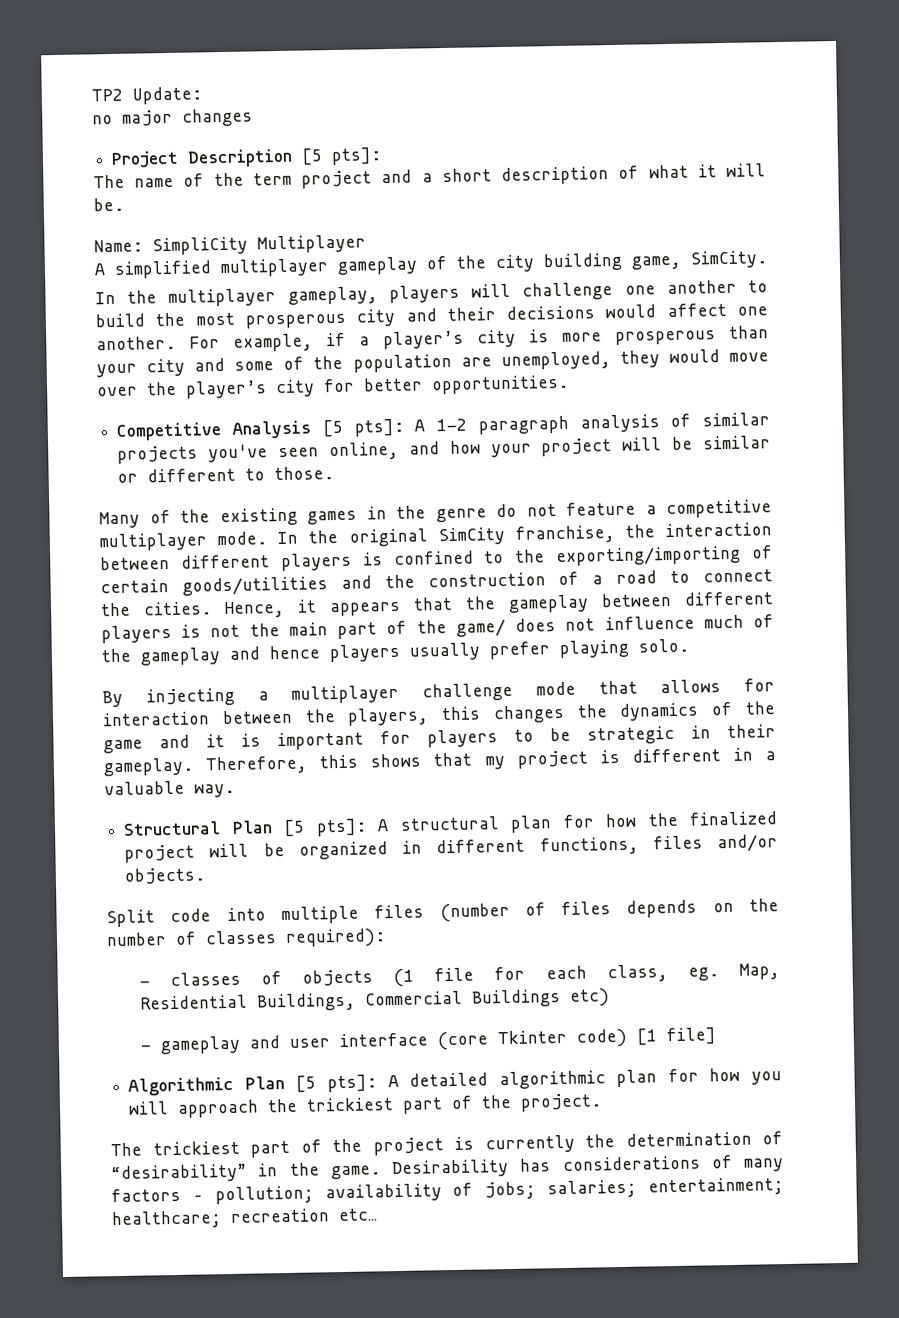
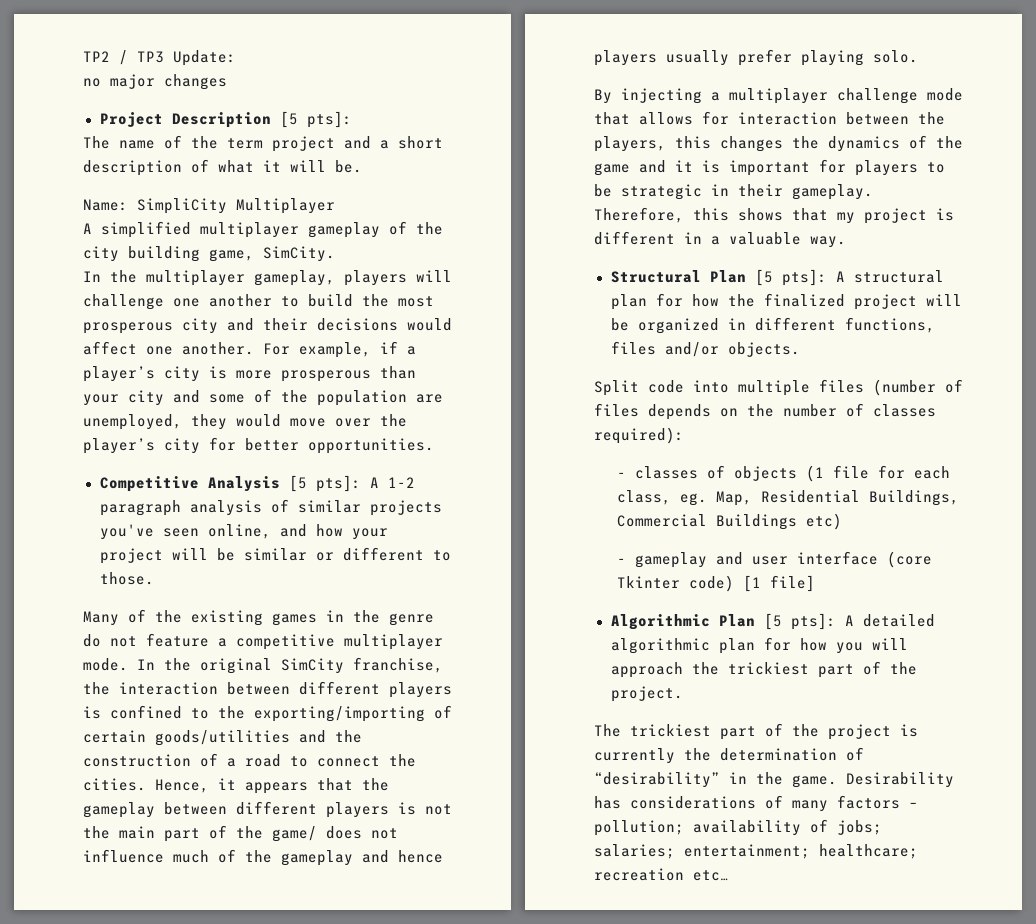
- TP2 Update:
+ TP2 / TP3 Update:

